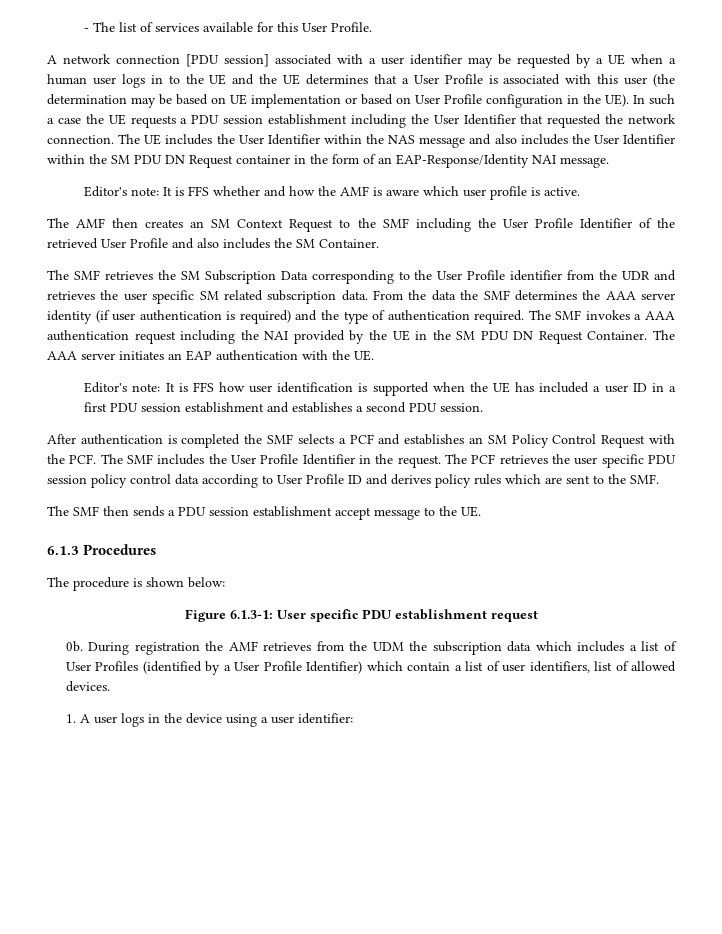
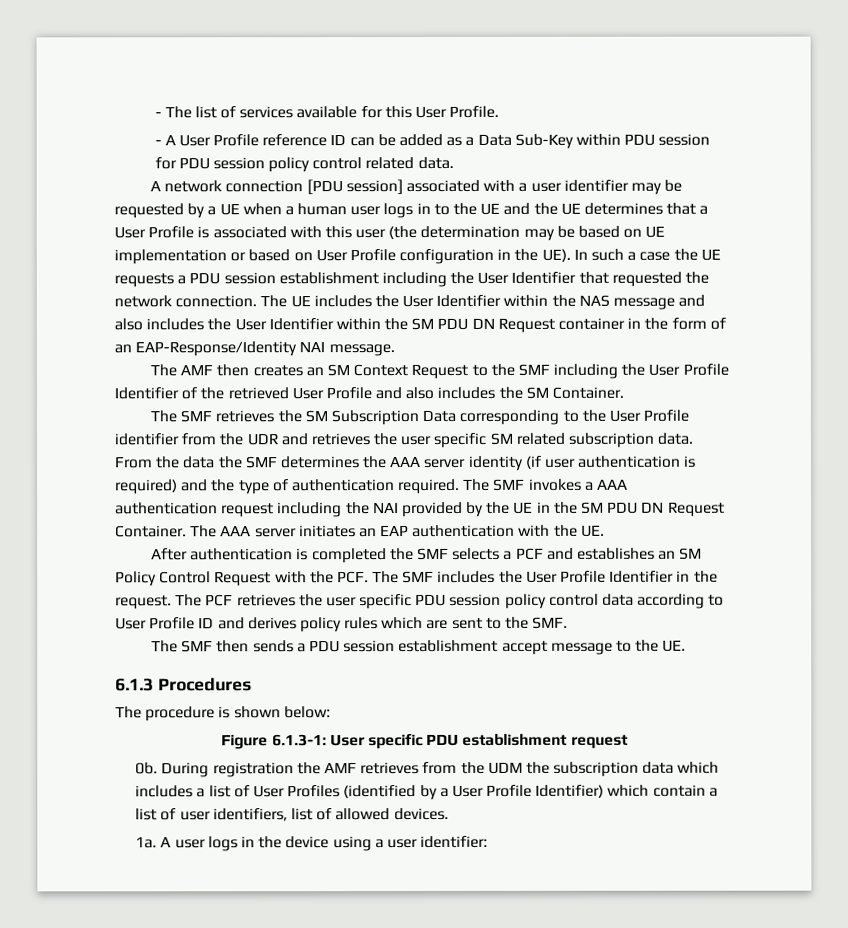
+ - A User Profile reference ID can be added as a Data Sub-Key within PDU session for PDU session policy control related data.
- Editor's note: It is FFS whether and how the AMF is aware which user profile is active.
- Editor's note: It is FFS how user identification is supported when the UE has included a user ID in a first PDU session establishment and establishes a second PDU session.
- 1. A user logs in the device using a user identifier:
+ 1a. A user logs in the device using a user identifier:

